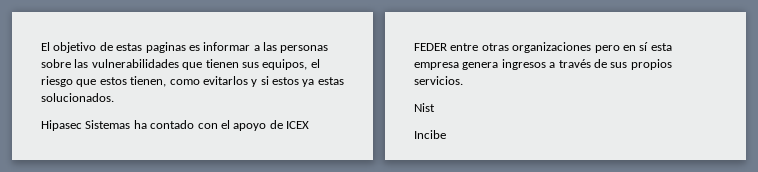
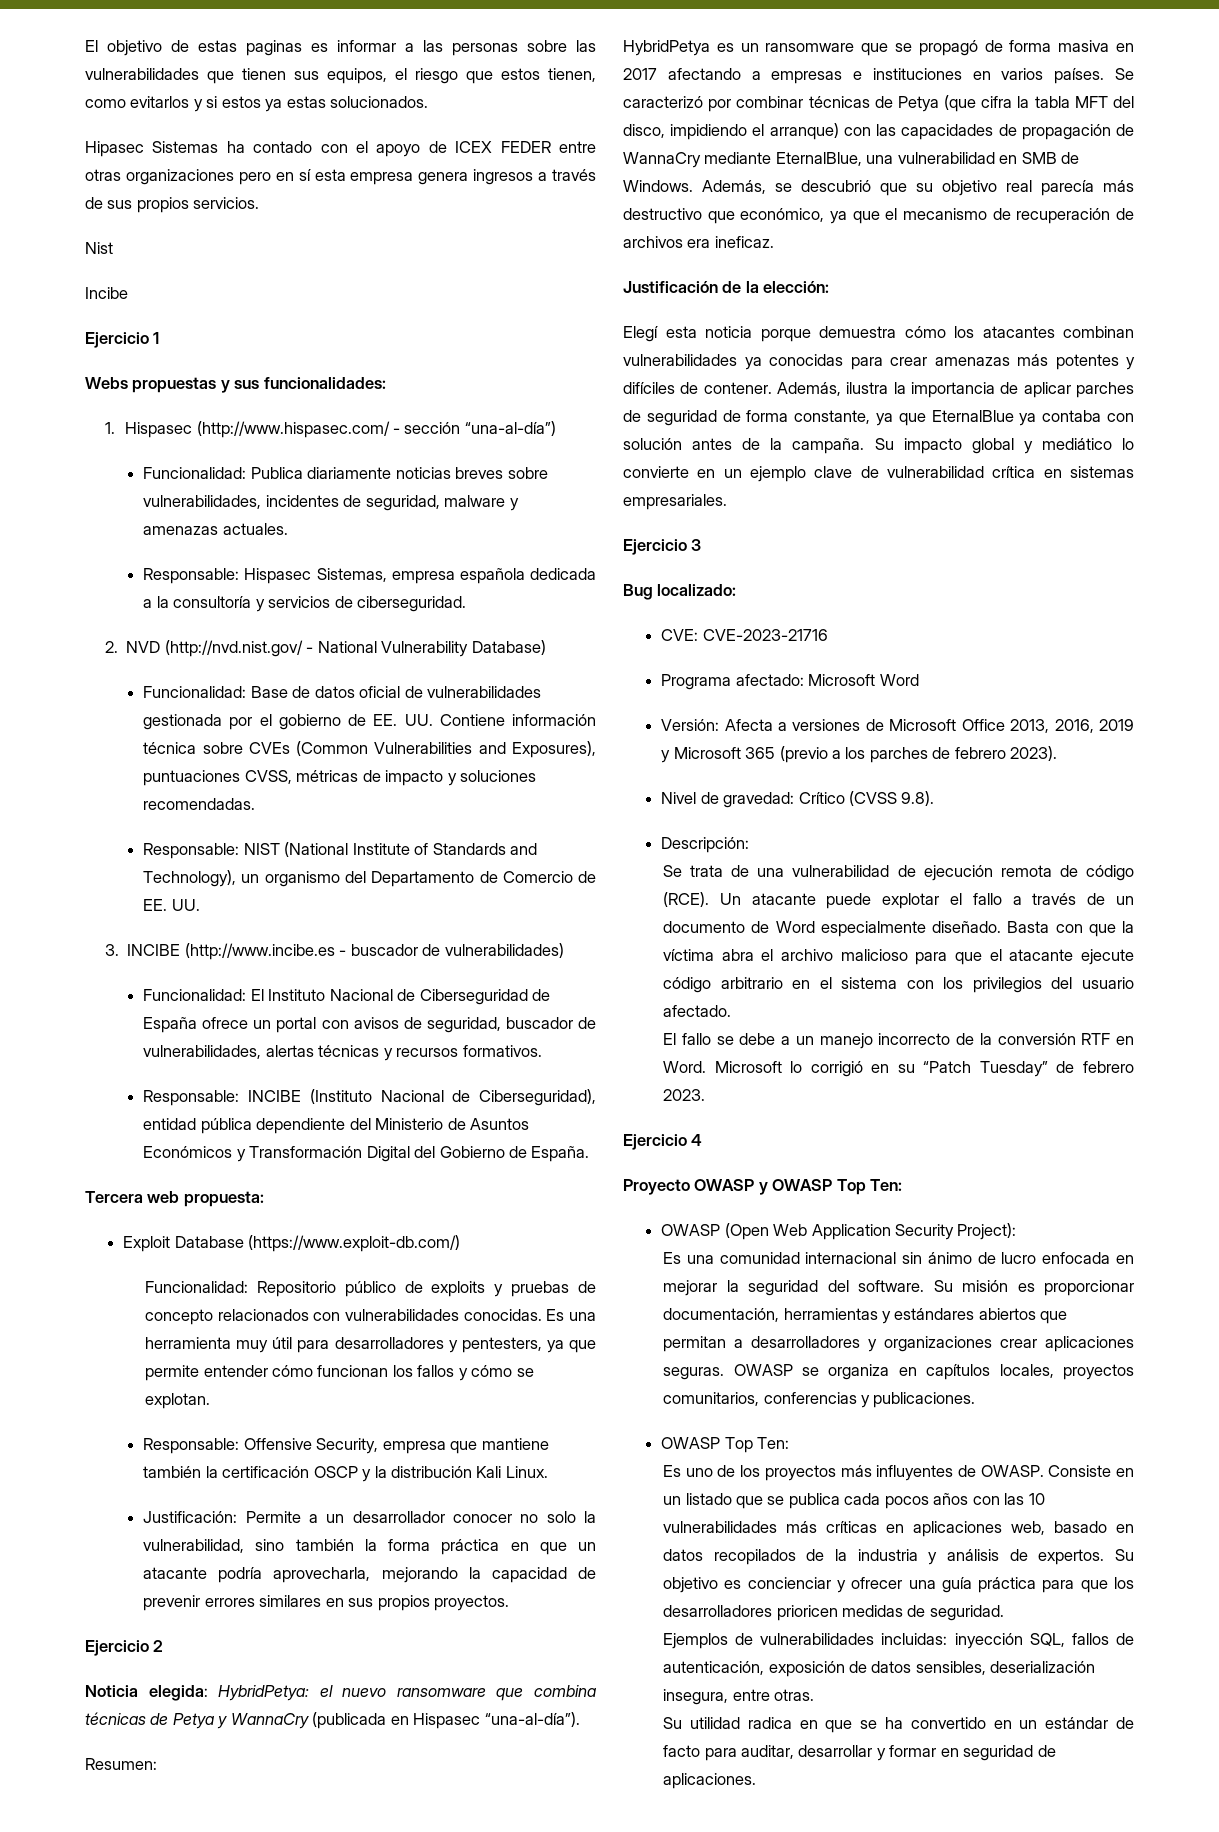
+ Ejercicio 1
+ Webs propuestas y sus funcionalidades:
+ 1. Hispasec (http://www.hispasec.com/ - sección “una-al-día”)
+ Funcionalidad: Publica diariamente noticias breves sobre vulnerabilidades, incidentes de seguridad, malware y amenazas actuales.
+ Responsable: Hispasec Sistemas, empresa española dedicada a la consultoría y servicios de ciberseguridad.
+ 2. NVD (http://nvd.nist.gov/ - National Vulnerability Database)
+ Funcionalidad: Base de datos oficial de vulnerabilidades gestionada por el gobierno de EE. UU. Contiene información técnica sobre CVEs (Common Vulnerabilities and Exposures), puntuaciones CVSS, métricas de impacto y soluciones recomendadas.
+ Responsable: NIST (National Institute of Standards and Technology), un organismo del Departamento de Comercio de EE. UU.
+ 3. INCIBE (http://www.incibe.es - buscador de vulnerabilidades)
+ Funcionalidad: El Instituto Nacional de Ciberseguridad de España ofrece un portal con avisos de seguridad, buscador de vulnerabilidades, alertas técnicas y recursos formativos.
+ Responsable: INCIBE (Instituto Nacional de Ciberseguridad), entidad pública dependiente del Ministerio de Asuntos Económicos y Transformación Digital del Gobierno de España.
+ Tercera web propuesta:
+ Exploit Database (https://www.exploit-db.com/)
+ Funcionalidad: Repositorio público de exploits y pruebas de concepto relacionados con vulnerabilidades conocidas. Es una herramienta muy útil para desarrolladores y pentesters, ya que permite entender cómo funcionan los fallos y cómo se explotan.
+ Responsable: Offensive Security, empresa que mantiene también la certificación OSCP y la distribución Kali Linux.
+ Justificación: Permite a un desarrollador conocer no solo la vulnerabilidad, sino también la forma práctica en que un atacante podría aprovecharla, mejorando la capacidad de prevenir errores similares en sus propios proyectos.
+ Ejercicio 2
+ Noticia elegida: HybridPetya: el nuevo ransomware que combina técnicas de Petya y WannaCry (publicada en Hispasec “una-al-día”).
+ Resumen:
+ HybridPetya es un ransomware que se propagó de forma masiva en 2017 afectando a empresas e instituciones en varios países. Se caracterizó por combinar técnicas de Petya (que cifra la tabla MFT del disco, impidiendo el arranque) con las capacidades de propagación de WannaCry mediante EternalBlue, una vulnerabilidad en SMB de Windows. Además, se descubrió que su objetivo real parecía más destructivo que económico, ya que el mecanismo de recuperación de archivos era ineficaz.
+ Justificación de la elección:
+ Elegí esta noticia porque demuestra cómo los atacantes combinan vulnerabilidades ya conocidas para crear amenazas más potentes y difíciles de contener. Además, ilustra la importancia de aplicar parches de seguridad de forma constante, ya que EternalBlue ya contaba con solución antes de la campaña. Su impacto global y mediático lo convierte en un ejemplo clave de vulnerabilidad crítica en sistemas empresariales.
+ Ejercicio 3
+ Bug localizado:
+ CVE: CVE-2023-21716
+ Programa afectado: Microsoft Word
+ Versión: Afecta a versiones de Microsoft Office 2013, 2016, 2019 y Microsoft 365 (previo a los parches de febrero 2023).
+ Nivel de gravedad: Crítico (CVSS 9.8).
+ Descripción:
+ Se trata de una vulnerabilidad de ejecución remota de código (RCE). Un atacante puede explotar el fallo a través de un documento de Word especialmente diseñado. Basta con que la víctima abra el archivo malicioso para que el atacante ejecute código arbitrario en el sistema con los privilegios del usuario afectado.
+ El fallo se debe a un manejo incorrecto de la conversión RTF en Word. Microsoft lo corrigió en su “Patch Tuesday” de febrero 2023.
+ Ejercicio 4
+ Proyecto OWASP y OWASP Top Ten:
+ OWASP (Open Web Application Security Project):
+ Es una comunidad internacional sin ánimo de lucro enfocada en mejorar la seguridad del software. Su misión es proporcionar documentación, herramientas y estándares abiertos que permitan a desarrolladores y organizaciones crear aplicaciones seguras. OWASP se organiza en capítulos locales, proyectos comunitarios, conferencias y publicaciones.
+ OWASP Top Ten:
+ Es uno de los proyectos más influyentes de OWASP. Consiste en un listado que se publica cada pocos años con las 10 vulnerabilidades más críticas en aplicaciones web, basado en datos recopilados de la industria y análisis de expertos. Su objetivo es concienciar y ofrecer una guía práctica para que los desarrolladores prioricen medidas de seguridad.
+ Ejemplos de vulnerabilidades incluidas: inyección SQL, fallos de autenticación, exposición de datos sensibles, deserialización insegura, entre otras.
+ Su utilidad radica en que se ha convertido en un estándar de facto para auditar, desarrollar y formar en seguridad de aplicaciones.

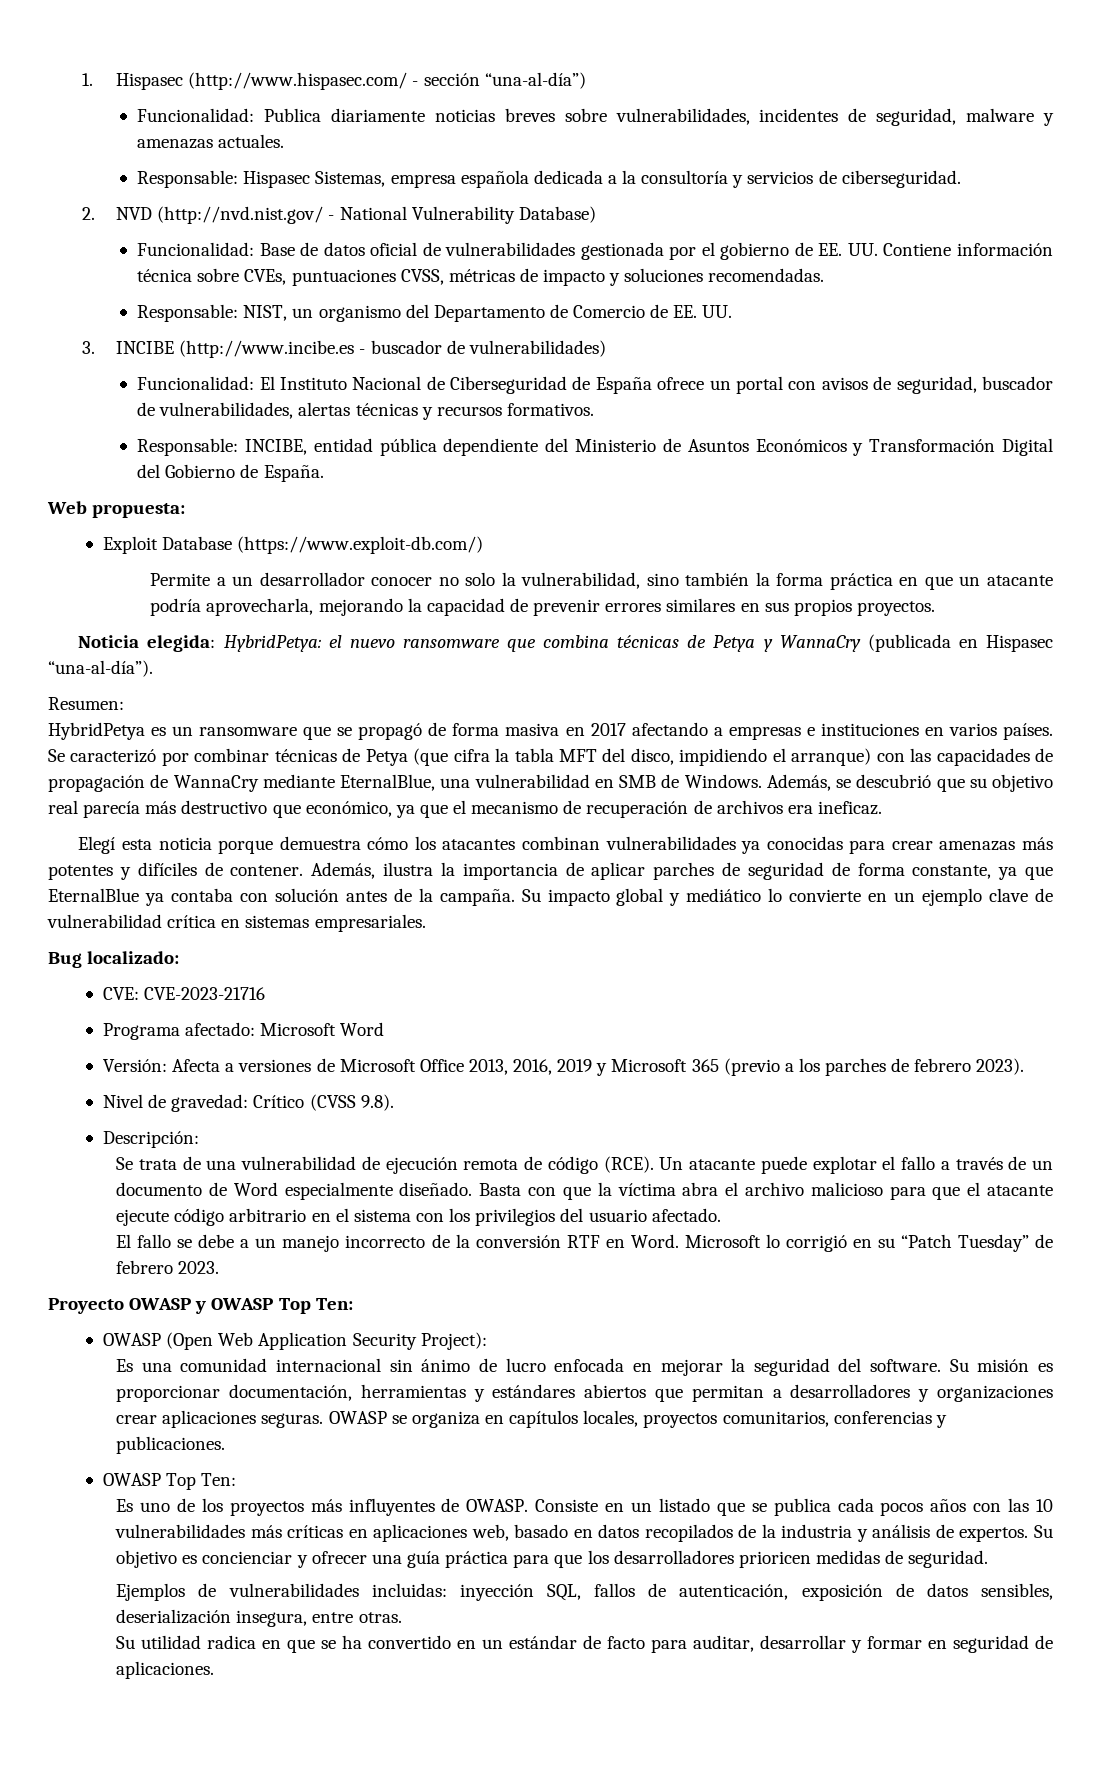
- El objetivo de estas paginas es informar a las personas sobre las vulnerabilidades que tienen sus equipos, el riesgo que estos tienen, como evitarlos y si estos ya estas solucionados.
- Hipasec Sistemas ha contado con el apoyo de ICEX FEDER entre otras organizaciones pero en sí esta empresa genera ingresos a través de sus propios servicios.
- Nist
- Incibe
- Ejercicio 1
- Webs propuestas y sus funcionalidades:
- Funcionalidad: Base de datos oficial de vulnerabilidades gestionada por el gobierno de EE. UU. Contiene información técnica sobre CVEs (Common Vulnerabilities and Exposures), puntuaciones CVSS, métricas de impacto y soluciones recomendadas.
+ Funcionalidad: Base de datos oficial de vulnerabilidades gestionada por el gobierno de EE. UU. Contiene información técnica sobre CVEs, puntuaciones CVSS, métricas de impacto y soluciones recomendadas.
- Responsable: NIST (National Institute of Standards and Technology), un organismo del Departamento de Comercio de EE. UU.
+ Responsable: NIST, un organismo del Departamento de Comercio de EE. UU.
- Responsable: INCIBE (Instituto Nacional de Ciberseguridad), entidad pública dependiente del Ministerio de Asuntos Económicos y Transformación Digital del Gobierno de España.
+ Responsable: INCIBE, entidad pública dependiente del Ministerio de Asuntos Económicos y Transformación Digital del Gobierno de España.
- Tercera web propuesta:
+ Web propuesta:
- Funcionalidad: Repositorio público de exploits y pruebas de concepto relacionados con vulnerabilidades conocidas. Es una herramienta muy útil para desarrolladores y pentesters, ya que permite entender cómo funcionan los fallos y cómo se explotan.
- Responsable: Offensive Security, empresa que mantiene también la certificación OSCP y la distribución Kali Linux.
- Justificación: Permite a un desarrollador conocer no solo la vulnerabilidad, sino también la forma práctica en que un atacante podría aprovecharla, mejorando la capacidad de prevenir errores similares en sus propios proyectos.
+ Permite a un desarrollador conocer no solo la vulnerabilidad, sino también la forma práctica en que un atacante podría aprovecharla, mejorando la capacidad de prevenir errores similares en sus propios proyectos.
- Ejercicio 2
- Justificación de la elección:
- Ejercicio 3
- Ejercicio 4

